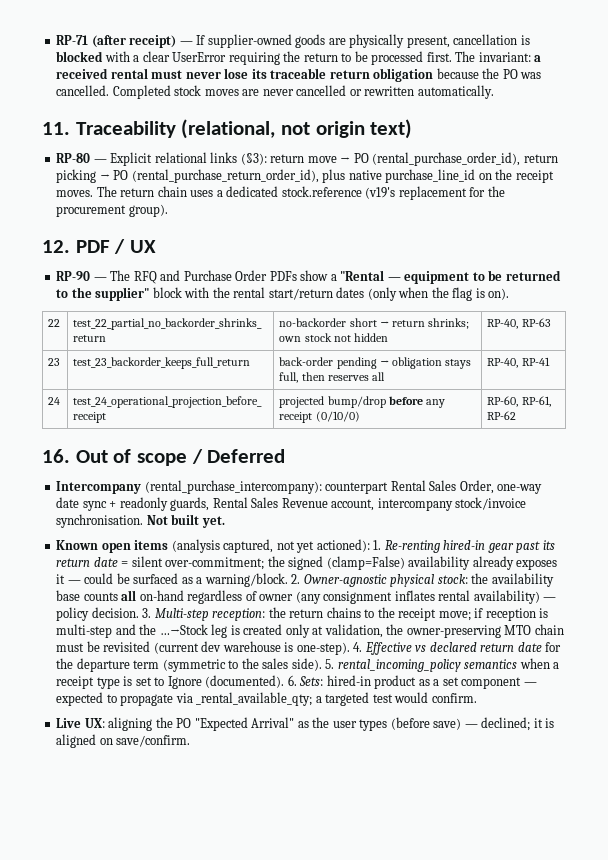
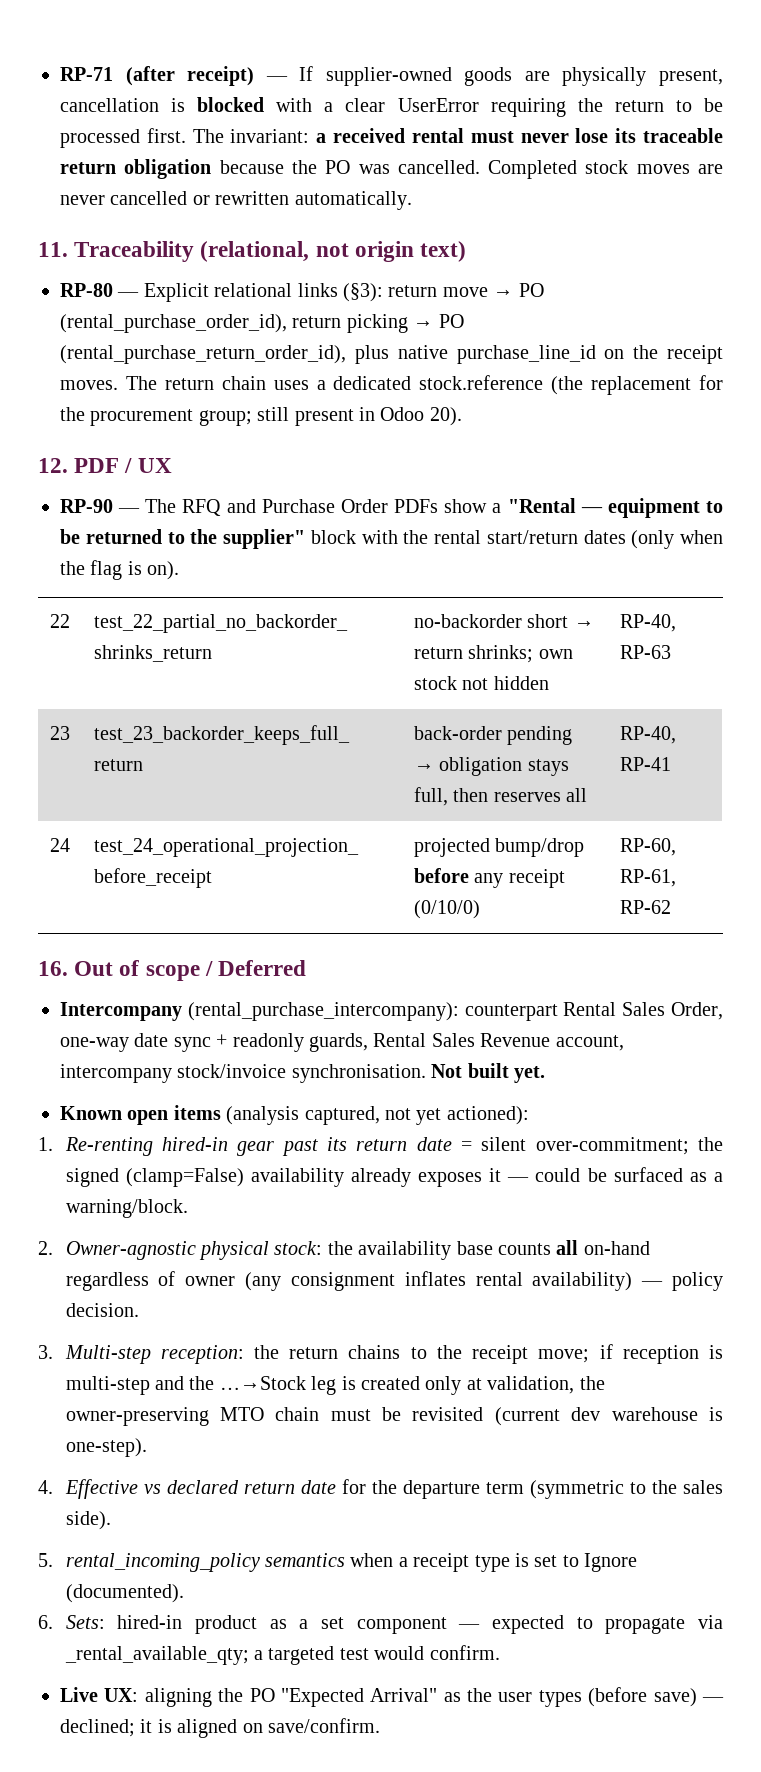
- The return chain uses a dedicated stock.reference (v19's replacement for the procurement group).
+ The return chain uses a dedicated stock.reference (the replacement for the procurement group; still present in Odoo 20).
- Known open items (analysis captured, not yet actioned): 1. Re-renting hired-in gear past its return date = silent over-commitment;
+ Known open items (analysis captured, not yet actioned):
+ 1. Re-renting hired-in gear past its return date = silent over-commitment;
- the signed (clamp=False) availability already exposes it — could be surfaced as a warning/block. 2. Owner-agnostic physical stock:
+ the signed (clamp=False) availability already exposes it — could be surfaced as a warning/block.
+ 2. Owner-agnostic physical stock:
- the availability base counts all on-hand regardless of owner (any consignment inflates rental availability) — policy decision. 3. Multi-step reception:
+ the availability base counts all on-hand regardless of owner (any consignment inflates rental availability) — policy decision.
+ 3. Multi-step reception:
- if reception is multi-step and the …→Stock leg is created only at validation, the owner-preserving MTO chain must be revisited (current dev warehouse is one-step). 4. Effective vs declared return date for the departure term (symmetric to the sales side). 5. rental_incoming_policy semantics when a receipt type is set to Ignore (documented). 6. Sets:
+ if reception is multi-step and the …→Stock leg is created only at validation, the owner-preserving MTO chain must be revisited (current dev warehouse is one-step).
+ 4. Effective vs declared return date for the departure term (symmetric to the sales side).
+ 5. rental_incoming_policy semantics when a receipt type is set to Ignore (documented).
+ 6. Sets:

